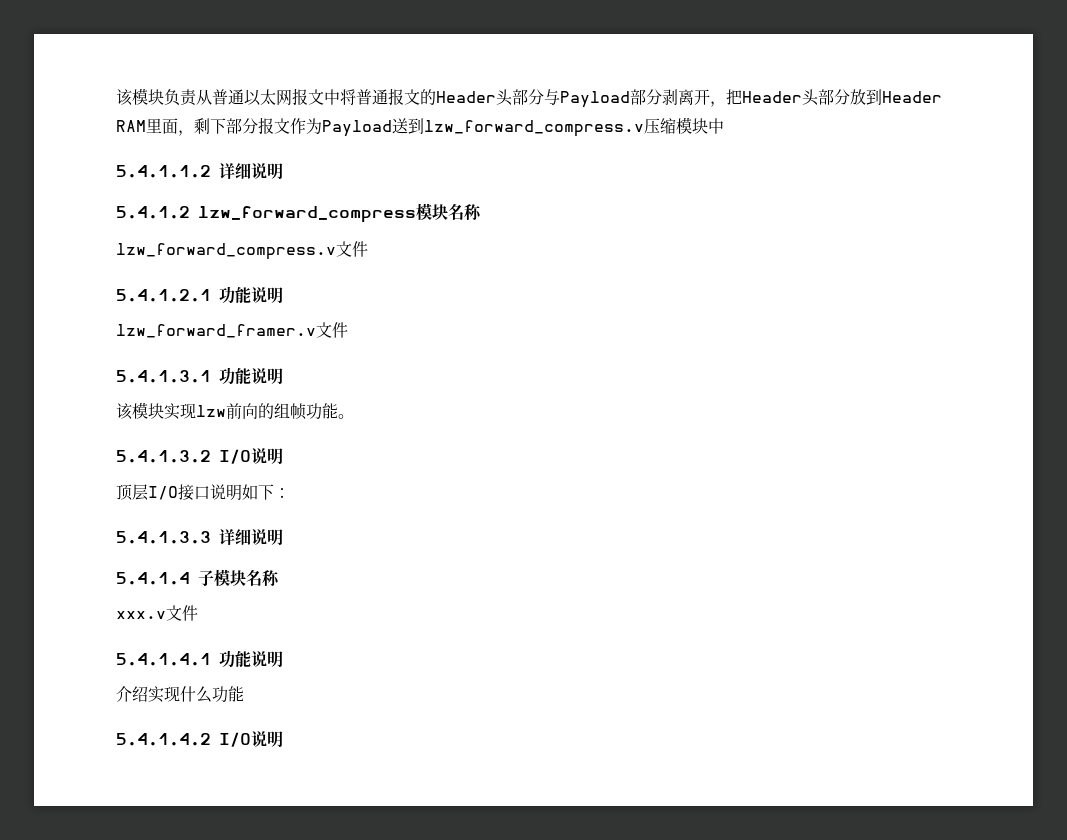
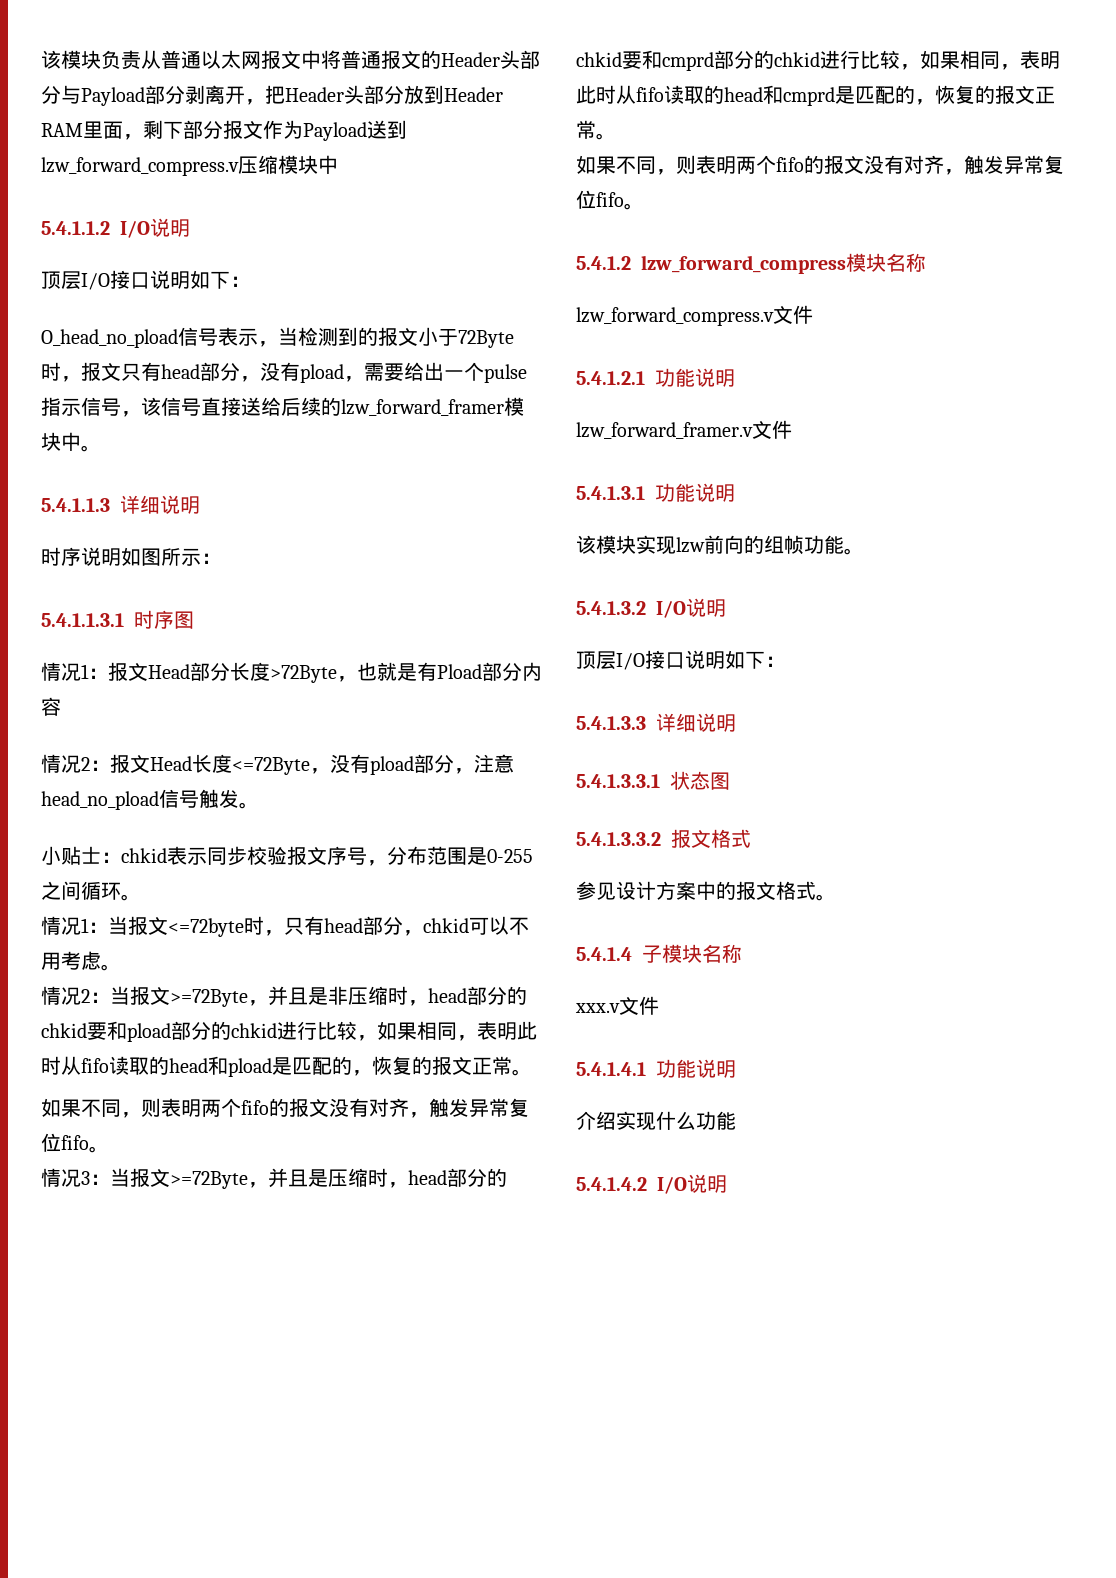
- 5.4.1.1.2详细说明
+ 5.4.1.1.2 I/O说明
+ 顶层I/O接口说明如下：
+ O_head_no_pload信号表示，当检测到的报文小于72Byte时，报文只有head部分，没有pload，需要给出一个pulse指示信号，该信号直接送给后续的lzw_forward_framer模块中。
+ 5.4.1.1.3详细说明
+ 时序说明如图所示：
+ 5.4.1.1.3.1时序图
+ 情况1：报文Head部分长度>72Byte，也就是有Pload部分内容
+ 情况2：报文Head长度<=72Byte，没有pload部分，注意head_no_pload信号触发。
+ 小贴士：chkid表示同步校验报文序号，分布范围是0-255之间循环。
+ 情况1：当报文<=72byte时，只有head部分，chkid可以不用考虑。
+ 情况2：当报文>=72Byte，并且是非压缩时，head部分的chkid要和pload部分的chkid进行比较，如果相同，表明此时从fifo读取的head和pload是匹配的，恢复的报文正常。
+ 如果不同，则表明两个fifo的报文没有对齐，触发异常复位fifo。
+ 情况3：当报文>=72Byte，并且是压缩时，head部分的chkid要和cmprd部分的chkid进行比较，如果相同，表明此时从fifo读取的head和cmprd是匹配的，恢复的报文正常。
+ 如果不同，则表明两个fifo的报文没有对齐，触发异常复位fifo。
+ 5.4.1.3.3.1状态图
+ 5.4.1.3.3.2报文格式
+ 参见设计方案中的报文格式。

